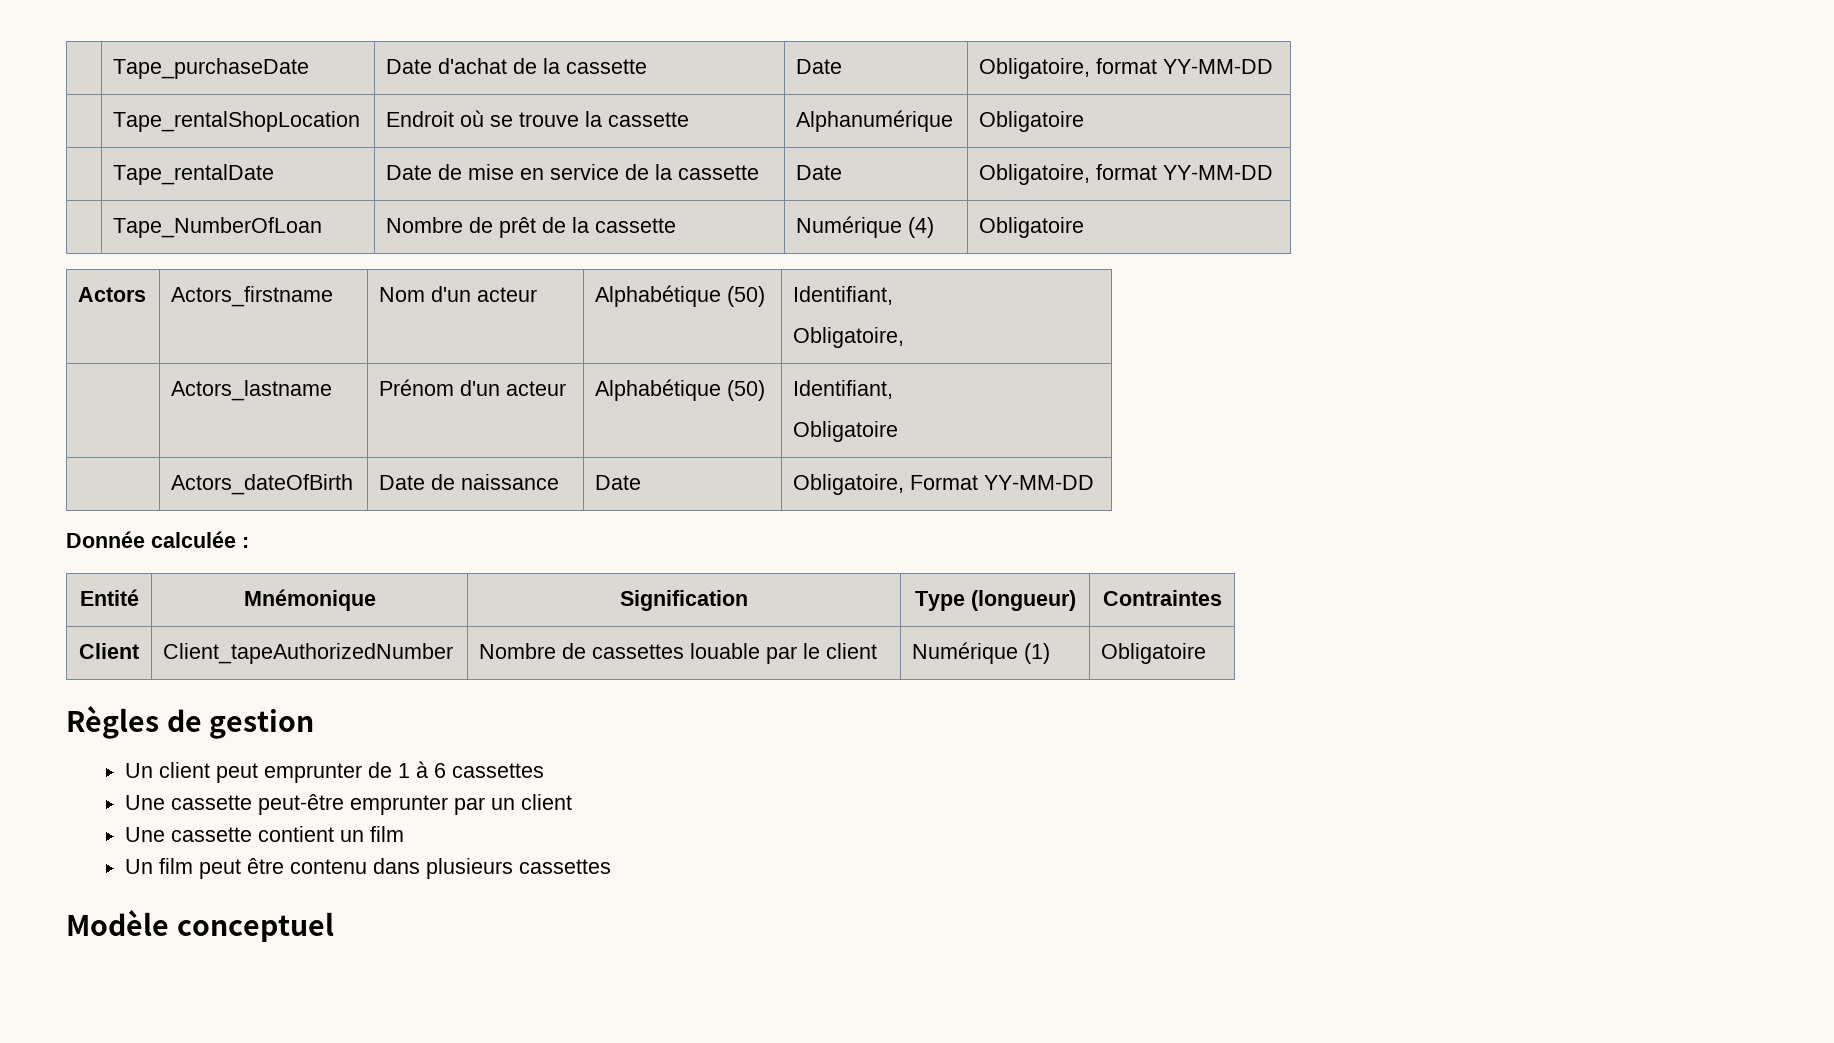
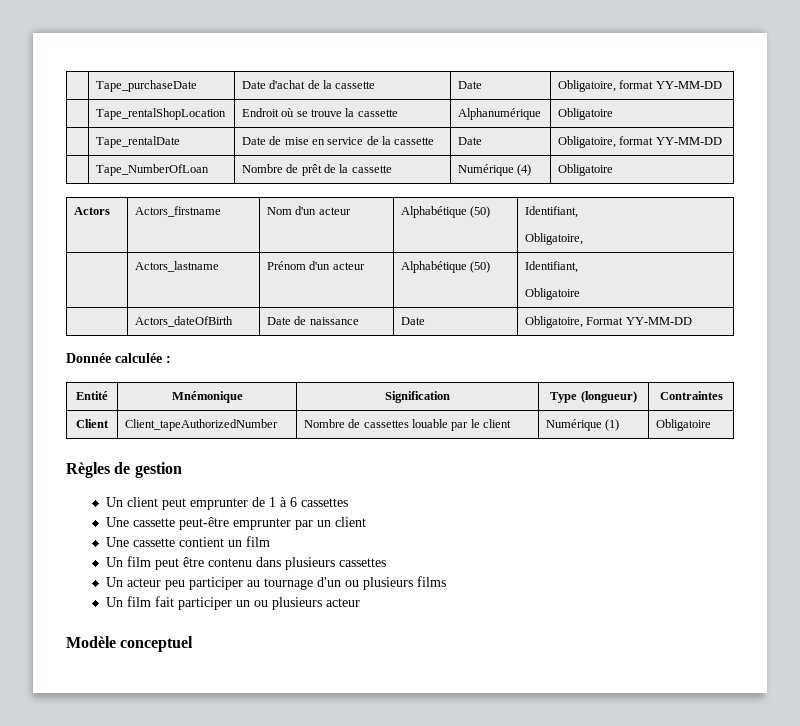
+ Un acteur peu participer au tournage d'un ou plusieurs films
+ Un film fait participer un ou plusieurs acteur

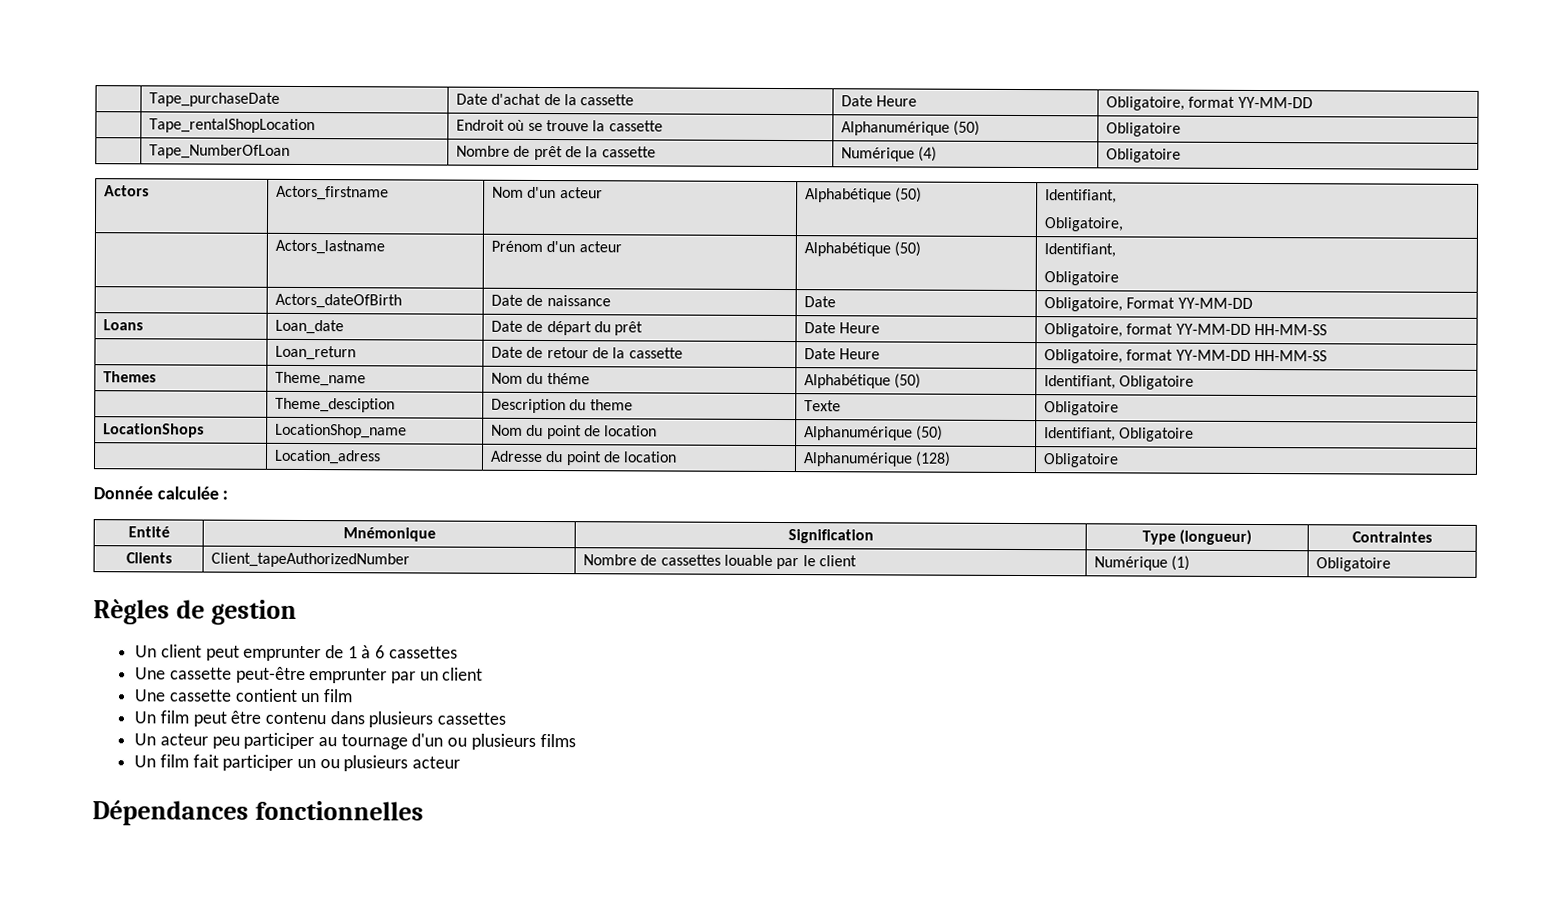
- | Tape_purchaseDate | Date d'achat de la cassette | Date | Obligatoire, format YY-MM-DD
+ | Tape_purchaseDate | Date d'achat de la cassette | Date Heure | Obligatoire, format YY-MM-DD
- | Tape_rentalShopLocation | Endroit où se trouve la cassette | Alphanumérique | Obligatoire
- | Tape_rentalDate | Date de mise en service de la cassette | Date | Obligatoire, format YY-MM-DD
+ | Tape_rentalShopLocation | Endroit où se trouve la cassette | Alphanumérique (50) | Obligatoire
+ Loans | Loan_date | Date de départ du prêt | Date Heure | Obligatoire, format YY-MM-DD HH-MM-SS
+ | Loan_return | Date de retour de la cassette | Date Heure | Obligatoire, format YY-MM-DD HH-MM-SS
+ Themes | Theme_name | Nom du théme | Alphabétique (50) | Identifiant, Obligatoire
+ | Theme_desciption | Description du theme | Texte | Obligatoire
+ LocationShops | LocationShop_name | Nom du point de location | Alphanumérique (50) | Identifiant, Obligatoire
+ | Location_adress | Adresse du point de location | Alphanumérique (128) | Obligatoire
- Client | Client_tapeAuthorizedNumber | Nombre de cassettes louable par le client | Numérique (1) | Obligatoire
+ Clients | Client_tapeAuthorizedNumber | Nombre de cassettes louable par le client | Numérique (1) | Obligatoire
- Modèle conceptuel
+ Dépendances fonctionnelles

